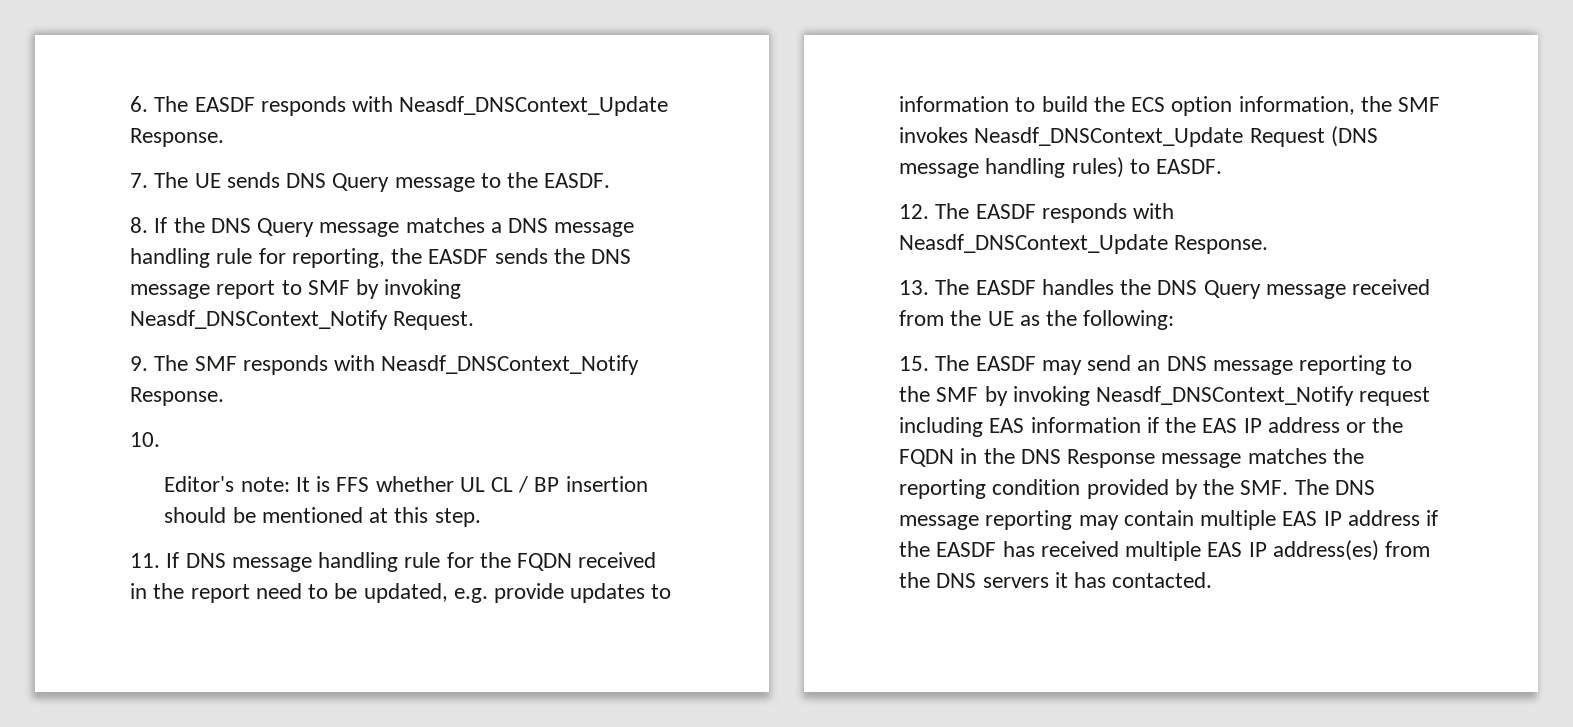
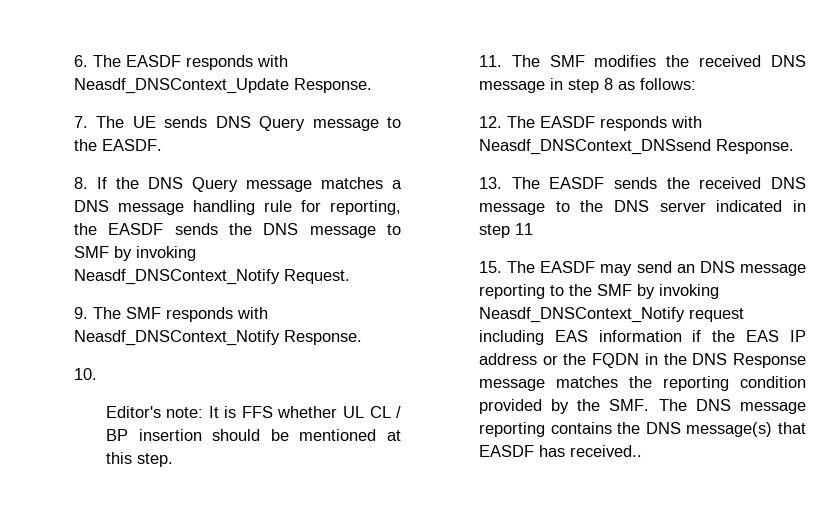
- 8. If the DNS Query message matches a DNS message handling rule for reporting, the EASDF sends the DNS message report to SMF by invoking Neasdf_DNSContext_Notify Request.
+ 8. If the DNS Query message matches a DNS message handling rule for reporting, the EASDF sends the DNS message to SMF by invoking Neasdf_DNSContext_Notify Request.
- 11. If DNS message handling rule for the FQDN received in the report need to be updated, e.g. provide updates to information to build the ECS option information, the SMF invokes Neasdf_DNSContext_Update Request (DNS message handling rules) to EASDF.
+ 11. The SMF modifies the received DNS message in step 8 as follows:
- 12. The EASDF responds with Neasdf_DNSContext_Update Response.
+ 12. The EASDF responds with Neasdf_DNSContext_DNSsend Response.
- 13. The EASDF handles the DNS Query message received from the UE as the following:
+ 13. The EASDF sends the received DNS message to the DNS server indicated in step 11
- 15. The EASDF may send an DNS message reporting to the SMF by invoking Neasdf_DNSContext_Notify request including EAS information if the EAS IP address or the FQDN in the DNS Response message matches the reporting condition provided by the SMF. The DNS message reporting may contain multiple EAS IP address if the EASDF has received multiple EAS IP address(es) from the DNS servers it has contacted.
+ 15. The EASDF may send an DNS message reporting to the SMF by invoking Neasdf_DNSContext_Notify request including EAS information if the EAS IP address or the FQDN in the DNS Response message matches the reporting condition provided by the SMF. The DNS message reporting contains the DNS message(s) that EASDF has received..

